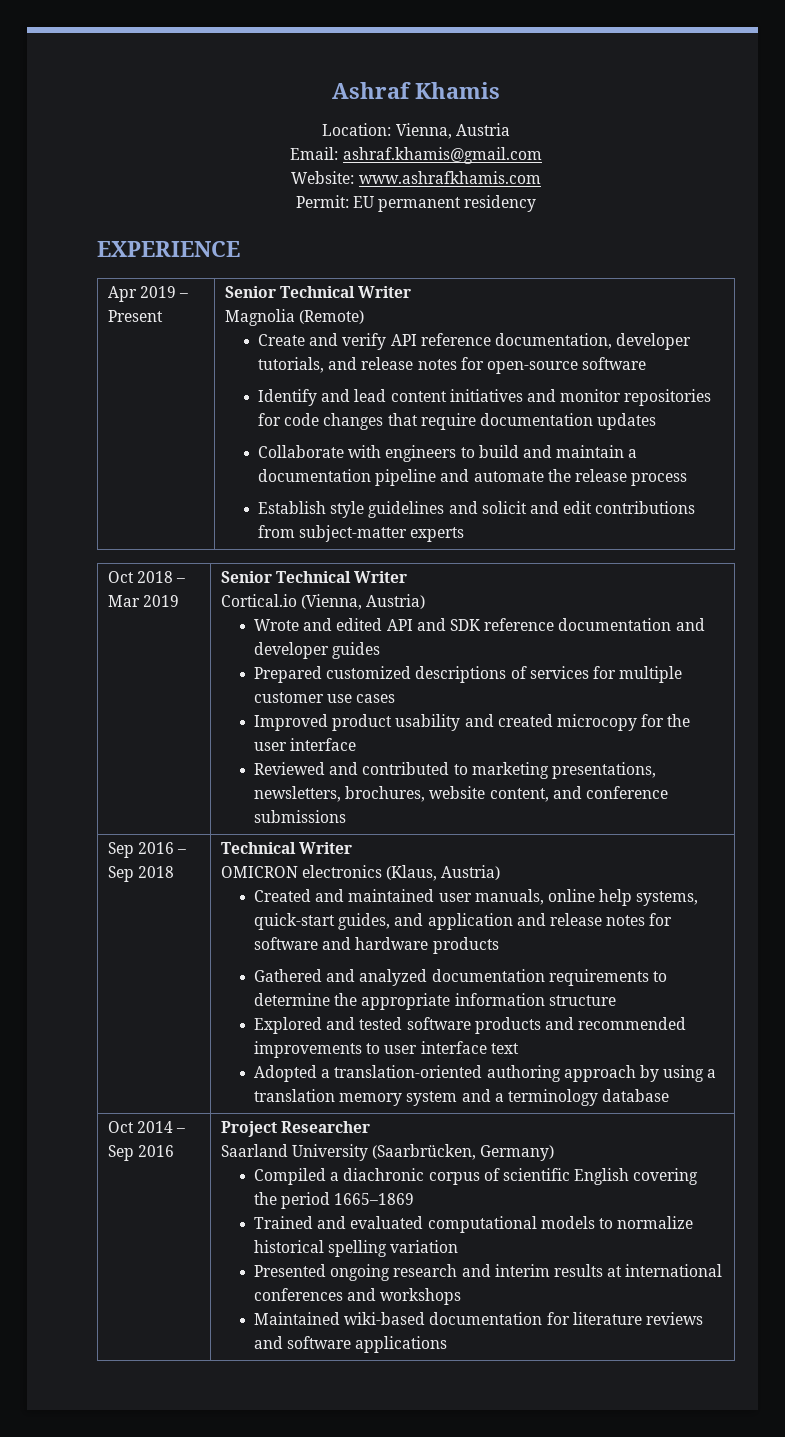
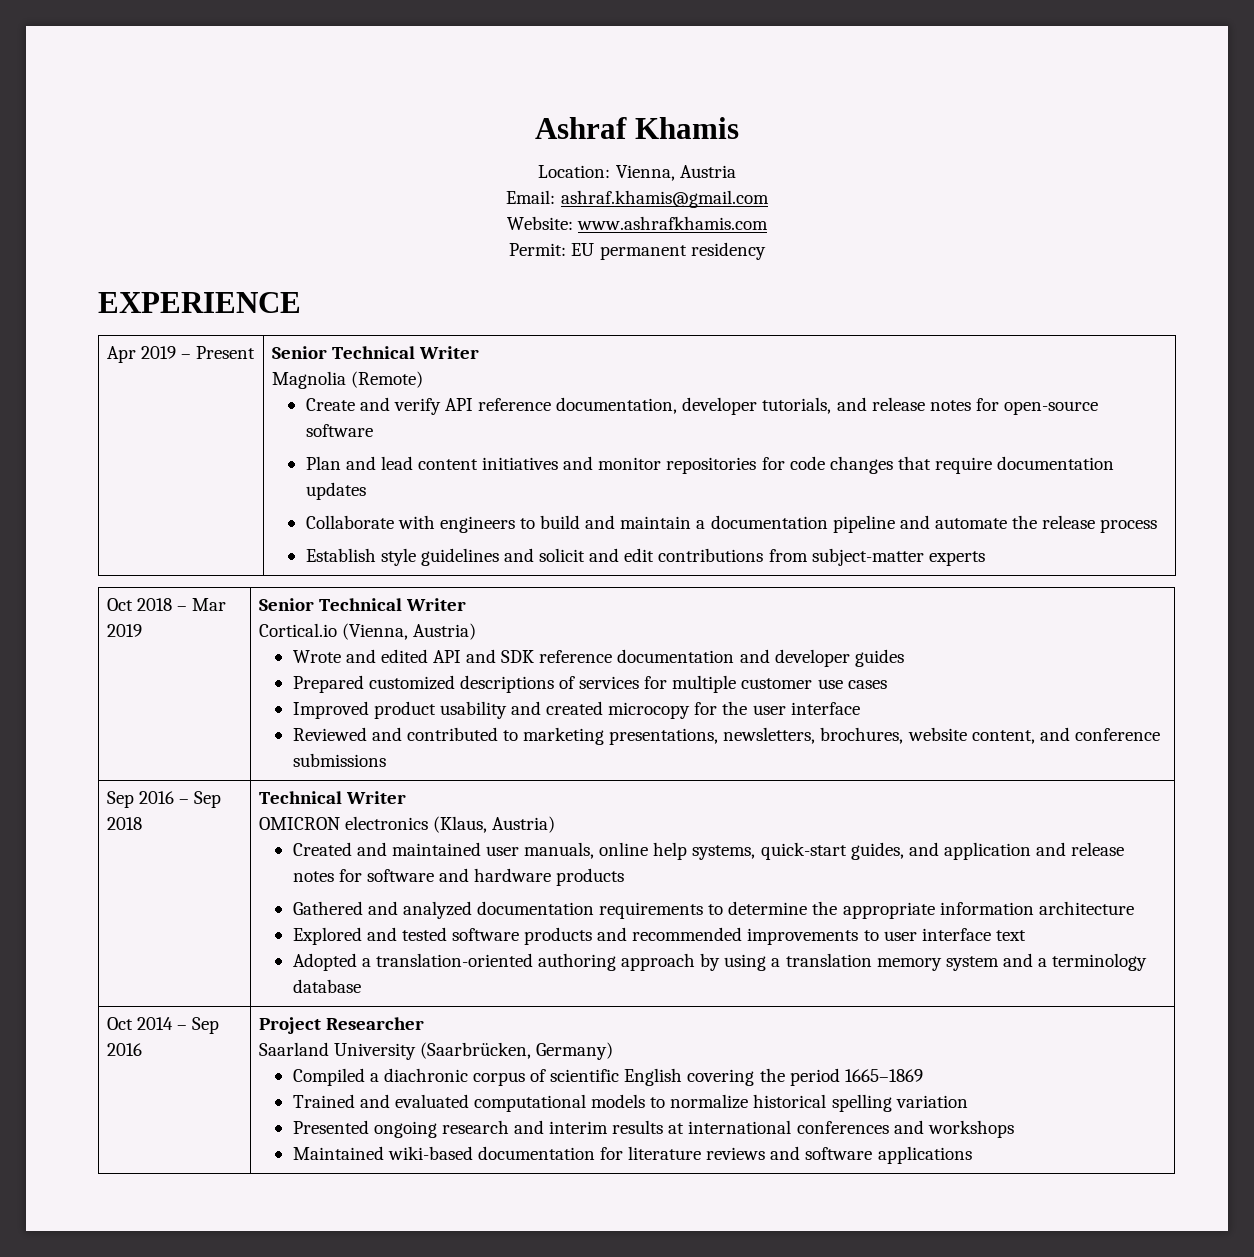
- Identify and lead content initiatives and monitor repositories for code changes that require documentation updates
+ Plan and lead content initiatives and monitor repositories for code changes that require documentation updates
- Gathered and analyzed documentation requirements to determine the appropriate information structure
+ Gathered and analyzed documentation requirements to determine the appropriate information architecture

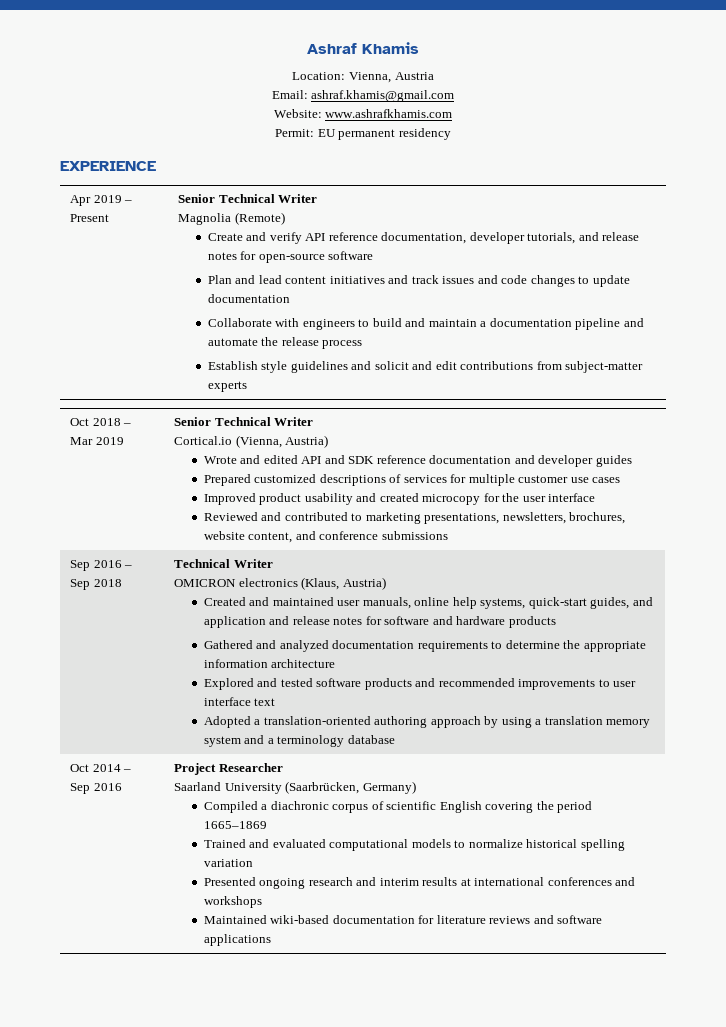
- Plan and lead content initiatives and monitor repositories for code changes that require documentation updates
+ Plan and lead content initiatives and track issues and code changes to update documentation

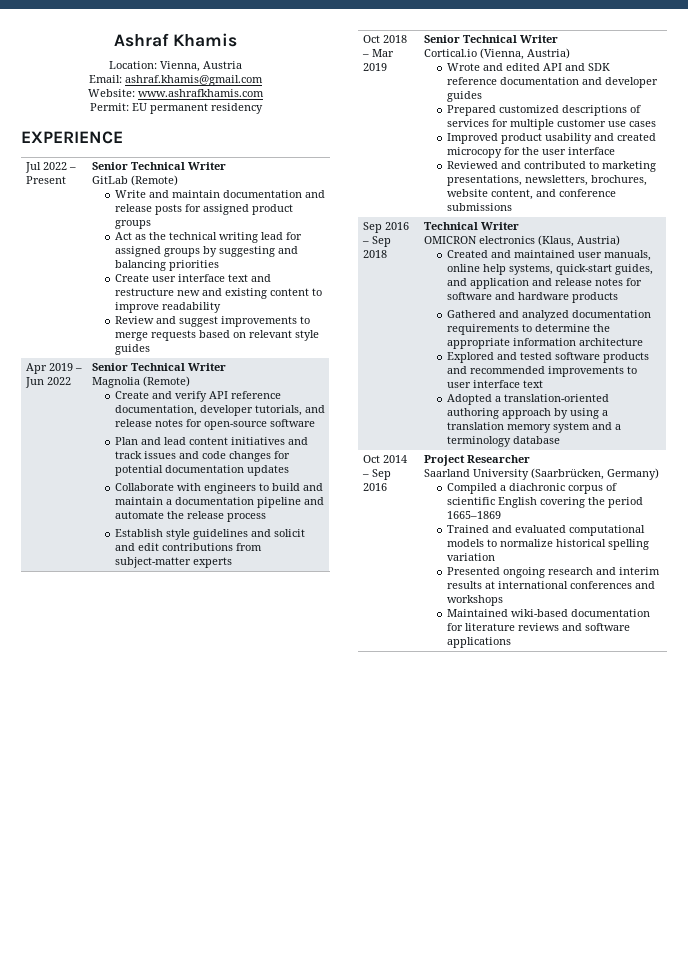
+ Jul 2022 – Present | Senior Technical Writer
+ GitLab (Remote)
+ Write and maintain documentation and release posts for assigned product groups
+ Act as the technical writing lead for assigned groups by suggesting and balancing priorities
+ Create user interface text and restructure new and existing content to improve readability
+ Review and suggest improvements to merge requests based on relevant style guides
- Apr 2019 – Present
+ Apr 2019 – Jun 2022
- Plan and lead content initiatives and track issues and code changes to update documentation
+ Plan and lead content initiatives and track issues and code changes for potential documentation updates

